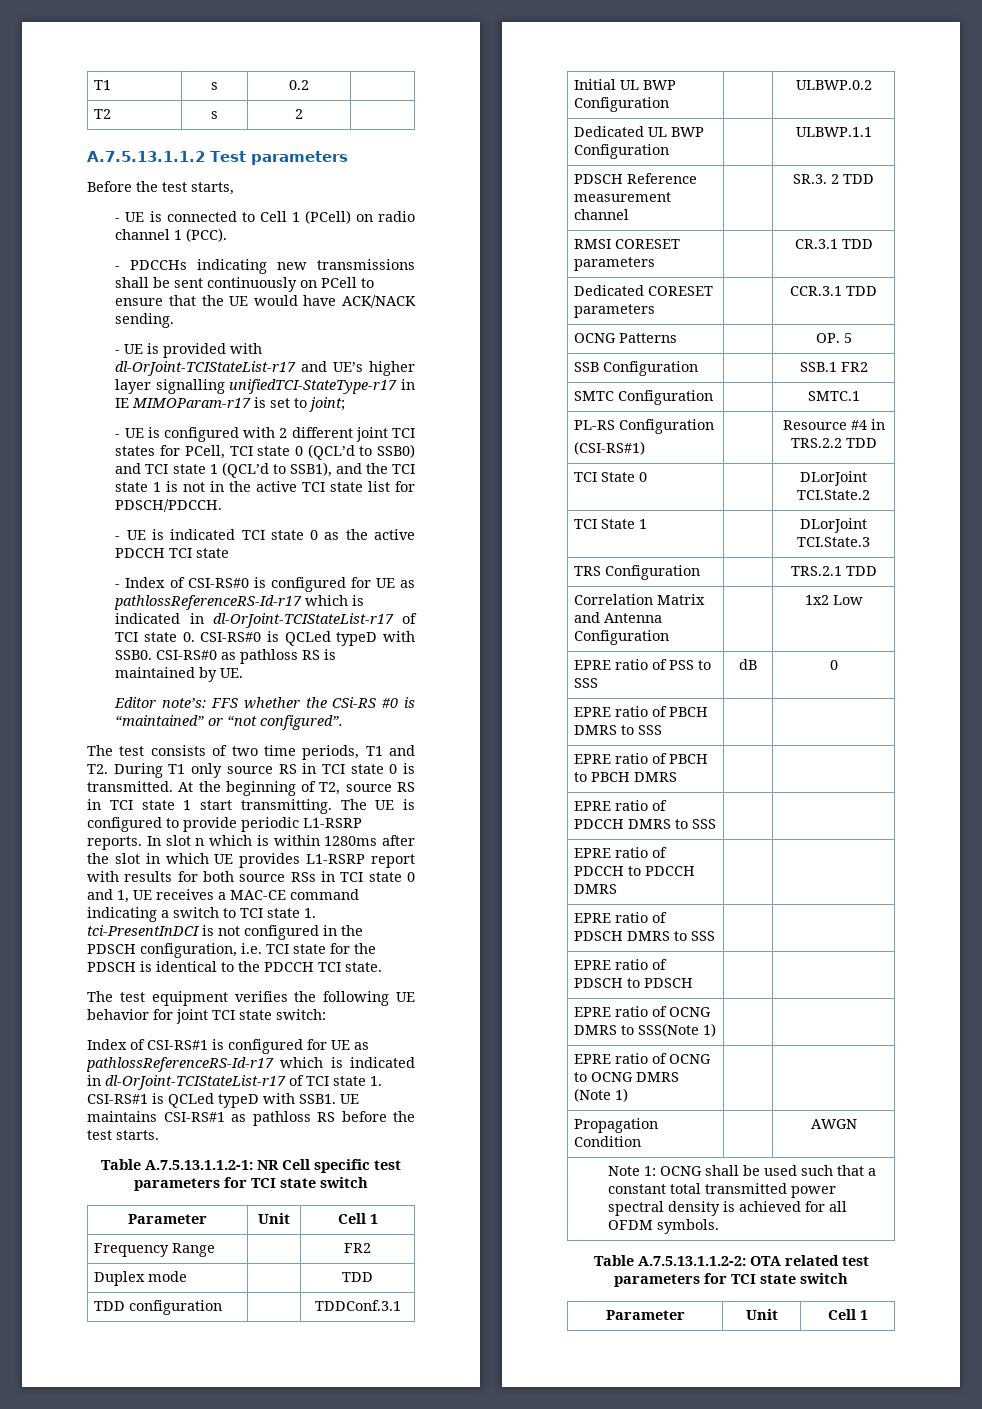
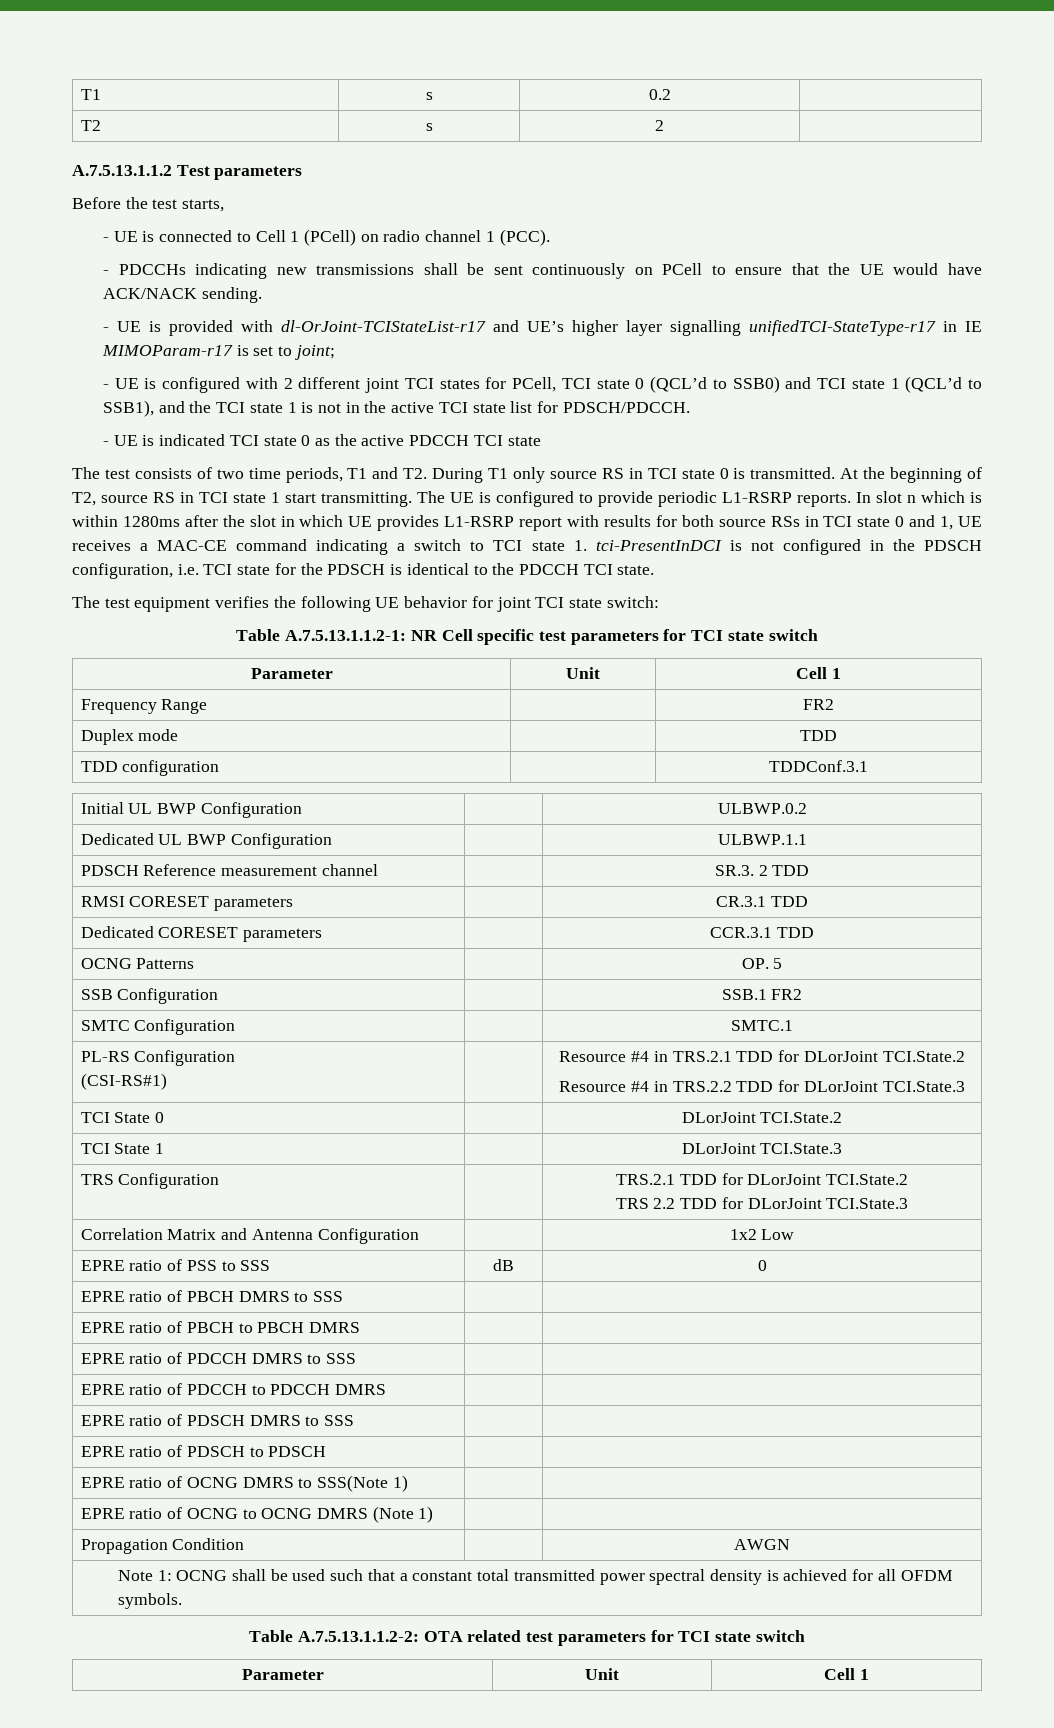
- - Index of CSI-RS#0 is configured for UE as pathlossReferenceRS-Id-r17 which is indicated in dl-OrJoint-TCIStateList-r17 of TCI state 0. CSI-RS#0 is QCLed typeD with SSB0. CSI-RS#0 as pathloss RS is maintained by UE.
- Editor note’s: FFS whether the CSi-RS #0 is “maintained” or “not configured”.
- Index of CSI-RS#1 is configured for UE as pathlossReferenceRS-Id-r17 which is indicated in dl-OrJoint-TCIStateList-r17 of TCI state 1. CSI-RS#1 is QCLed typeD with SSB1. UE maintains CSI-RS#1 as pathloss RS before the test starts.
  PL-RS Configuration
- (CSI-RS#1) | | Resource #4 in TRS.2.2 TDD
+ (CSI-RS#1) | | Resource #4 in TRS.2.1 TDD for DLorJoint TCI.State.2
+ Resource #4 in TRS.2.2 TDD for DLorJoint TCI.State.3
- TRS Configuration | | TRS.2.1 TDD
+ TRS Configuration | | TRS.2.1 TDD for DLorJoint TCI.State.2
+ TRS 2.2 TDD for DLorJoint TCI.State.3

